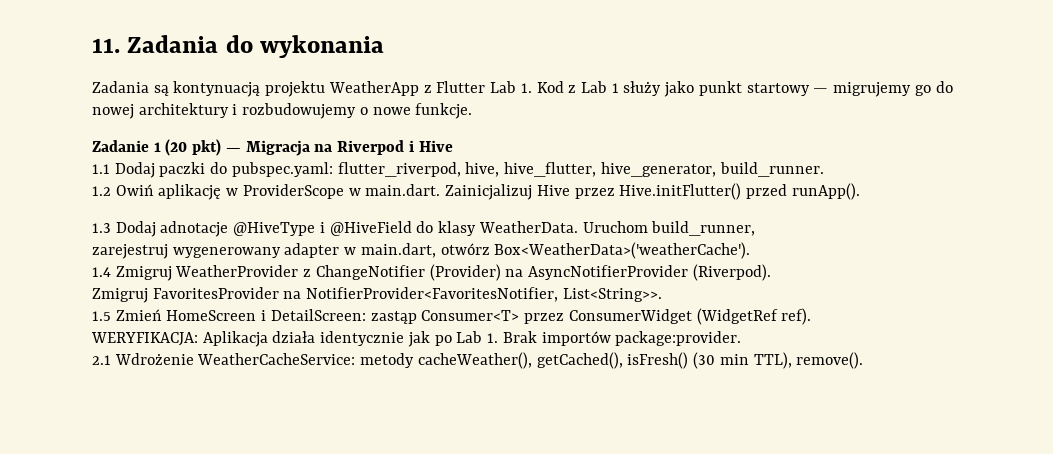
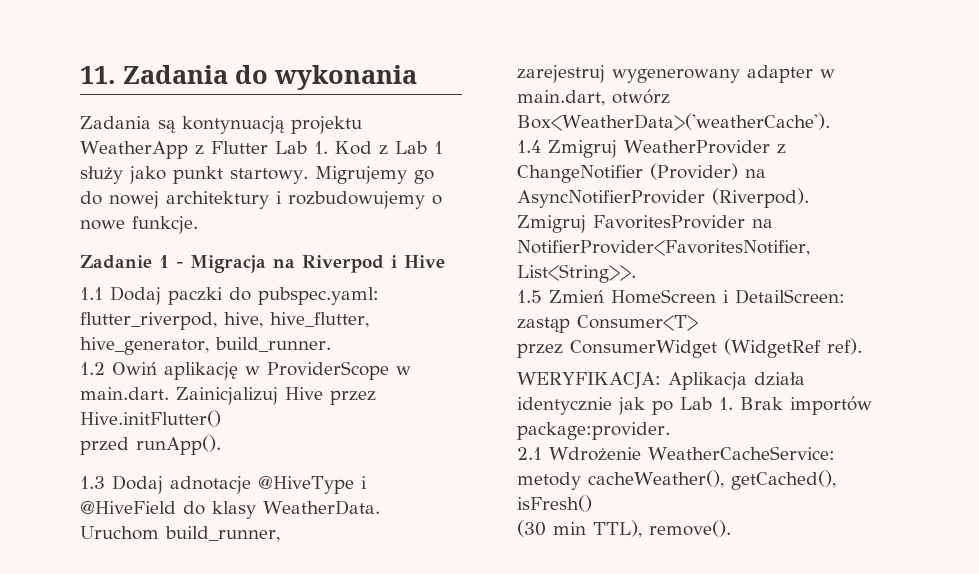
- Zadania są kontynuacją projektu WeatherApp z Flutter Lab 1. Kod z Lab 1 służy jako punkt startowy — migrujemy go do nowej architektury i rozbudowujemy o nowe funkcje.
+ Zadania są kontynuacją projektu WeatherApp z Flutter Lab 1. Kod z Lab 1 służy jako punkt startowy. Migrujemy go do nowej architektury i rozbudowujemy o nowe funkcje.
- Zadanie 1 (20 pkt) — Migracja na Riverpod i Hive
+ Zadanie 1 - Migracja na Riverpod i Hive
- 1.2 Owiń aplikację w ProviderScope w main.dart. Zainicjalizuj Hive przez Hive.initFlutter() przed runApp().
+ 1.2 Owiń aplikację w ProviderScope w main.dart. Zainicjalizuj Hive przez Hive.initFlutter()
+ przed runApp().
- 1.5 Zmień HomeScreen i DetailScreen: zastąp Consumer<T> przez ConsumerWidget (WidgetRef ref).
+ 1.5 Zmień HomeScreen i DetailScreen: zastąp Consumer<T>
+ przez ConsumerWidget (WidgetRef ref).
- 2.1 Wdrożenie WeatherCacheService: metody cacheWeather(), getCached(), isFresh() (30 min TTL), remove().
+ 2.1 Wdrożenie WeatherCacheService: metody cacheWeather(), getCached(), isFresh()
+ (30 min TTL), remove().

